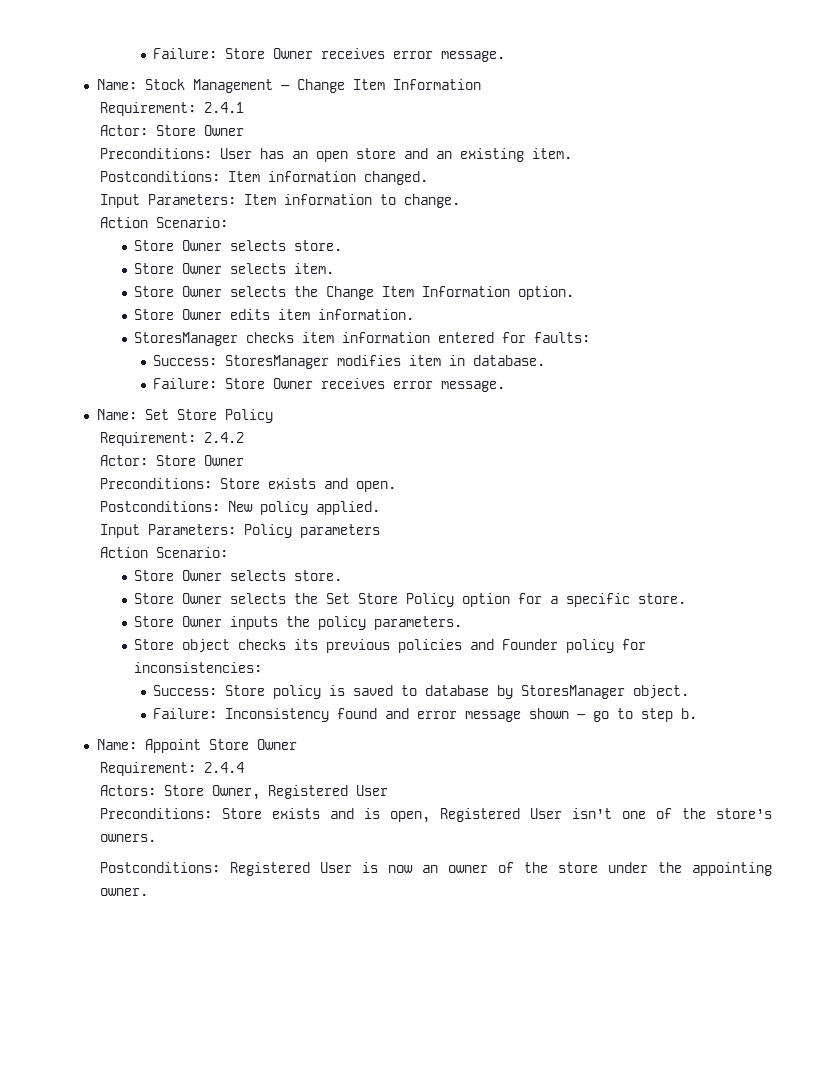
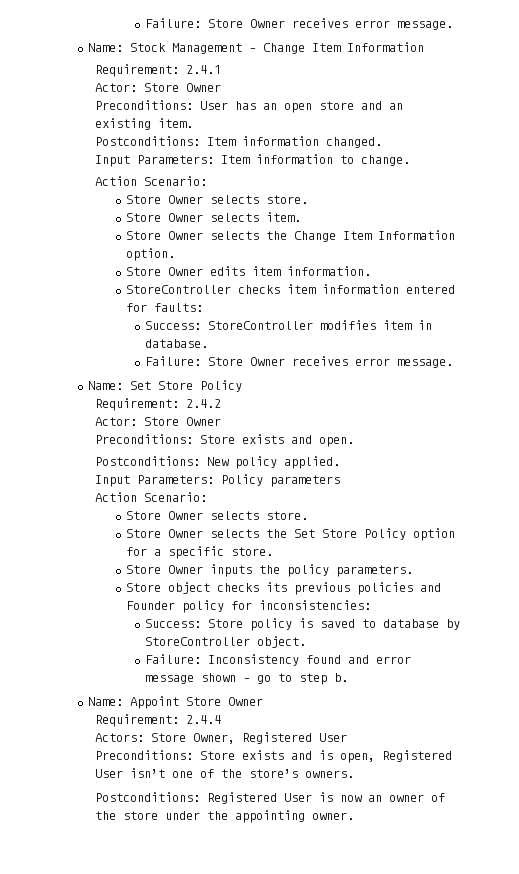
- StoresManager checks item information entered for faults:
+ StoreController checks item information entered for faults:
- Success: StoresManager modifies item in database.
+ Success: StoreController modifies item in database.
- Success: Store policy is saved to database by StoresManager object.
+ Success: Store policy is saved to database by StoreController object.

